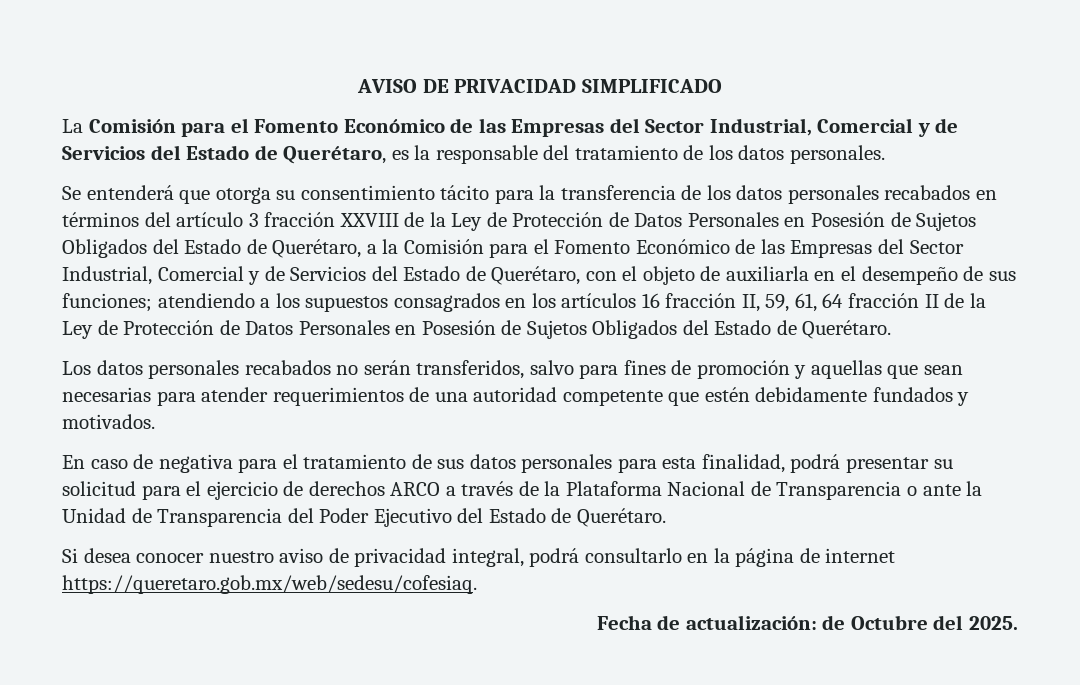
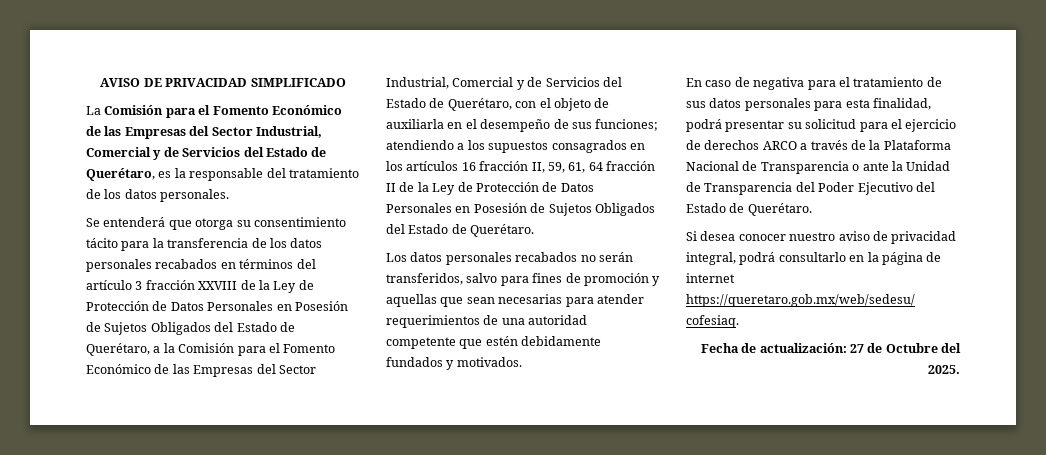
- Fecha de actualización: de Octubre del 2025.
+ Fecha de actualización: 27 de Octubre del 2025.

